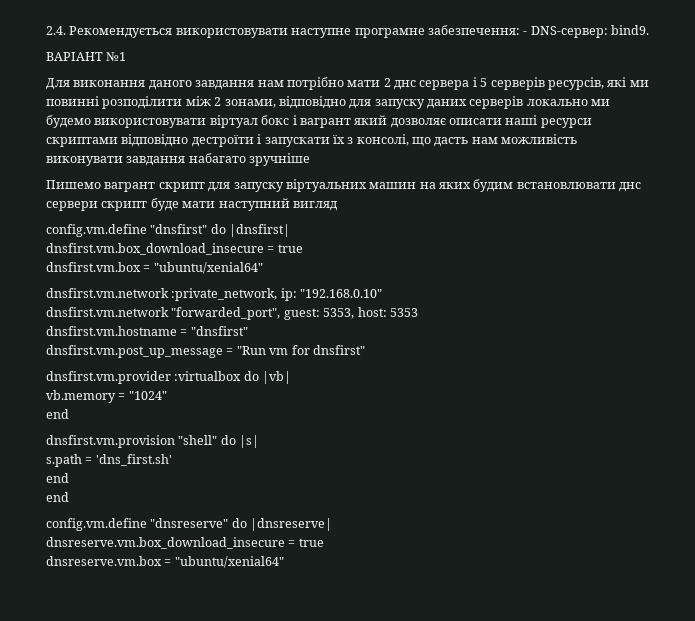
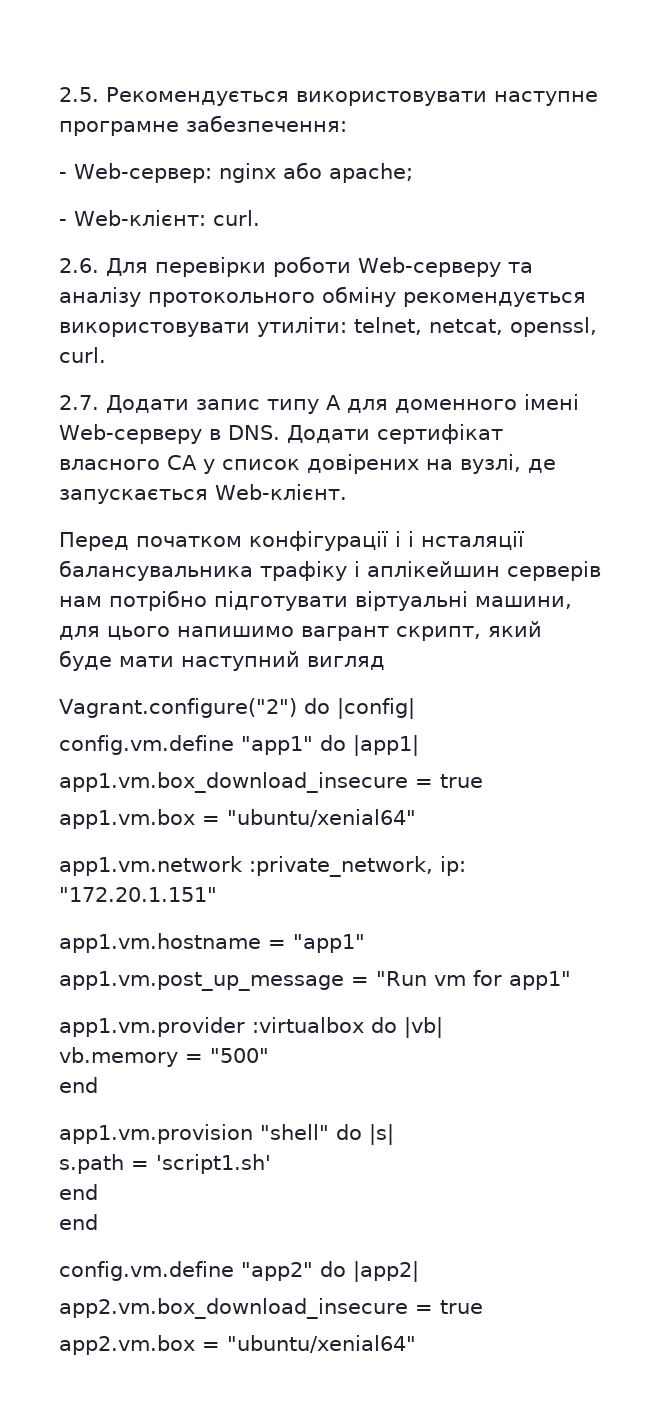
- 2.4. Рекомендується використовувати наступне програмне забезпечення: - DNS-сервер: bind9.
- ВАРІАНТ №1
- Для виконання даного завдання нам потрібно мати 2 днс сервера і 5 серверів ресурсів, які ми повинні розподілити між 2 зонами, відповідно для запуску даних серверів локально ми будемо використовувати віртуал бокс і вагрант який дозволяє описати наші ресурси скриптами відповідно дестроїти і запускати їх з консолі, що дасть нам можливість виконувати завдання набагато зручніше
- Пишемо вагрант скрипт для запуску віртуальних машин на яких будим встановлювати днс сервери скрипт буде мати наступний вигляд
- config.vm.define "dnsfirst" do |dnsfirst|
- dnsfirst.vm.box_download_insecure = true
- dnsfirst.vm.box = "ubuntu/xenial64"
+ 2.5. Рекомендується використовувати наступне програмне забезпечення:
+ - Web-сервер: nginx або apache;
+ - Web-клієнт: curl.
+ 2.6. Для перевірки роботи Web-серверу та аналізу протокольного обміну рекомендується використовувати утиліти: telnet, netcat, openssl, curl.
+ 2.7. Додати запис типу A для доменного імені Web-серверу в DNS. Додати сертифікат власного СА у список довірених на вузлі, де запускається Web-клієнт.
+ Перед початком конфігурації і і нсталяції балансувальника трафіку і аплікейшин серверів нам потрібно підготувати віртуальні машини, для цього напишимо вагрант скрипт, який буде мати наступний вигляд
+ Vagrant.configure("2") do |config|
+ config.vm.define "app1" do |app1|
+ app1.vm.box_download_insecure = true
+ app1.vm.box = "ubuntu/xenial64"
- dnsfirst.vm.network :private_network, ip: "192.168.0.10"
- dnsfirst.vm.network "forwarded_port", guest: 5353, host: 5353
- dnsfirst.vm.hostname = "dnsfirst"
- dnsfirst.vm.post_up_message = "Run vm for dnsfirst"
- dnsfirst.vm.provider :virtualbox do |vb|
+ app1.vm.network :private_network, ip: "172.20.1.151"
+ app1.vm.hostname = "app1"
+ app1.vm.post_up_message = "Run vm for app1"
+ app1.vm.provider :virtualbox do |vb|
- vb.memory = "1024"
+ vb.memory = "500"
  end
- dnsfirst.vm.provision "shell" do |s|
+ app1.vm.provision "shell" do |s|
- s.path = 'dns_first.sh'
+ s.path = 'script1.sh'
- config.vm.define "dnsreserve" do |dnsreserve|
- dnsreserve.vm.box_download_insecure = true
- dnsreserve.vm.box = "ubuntu/xenial64"
+ config.vm.define "app2" do |app2|
+ app2.vm.box_download_insecure = true
+ app2.vm.box = "ubuntu/xenial64"

